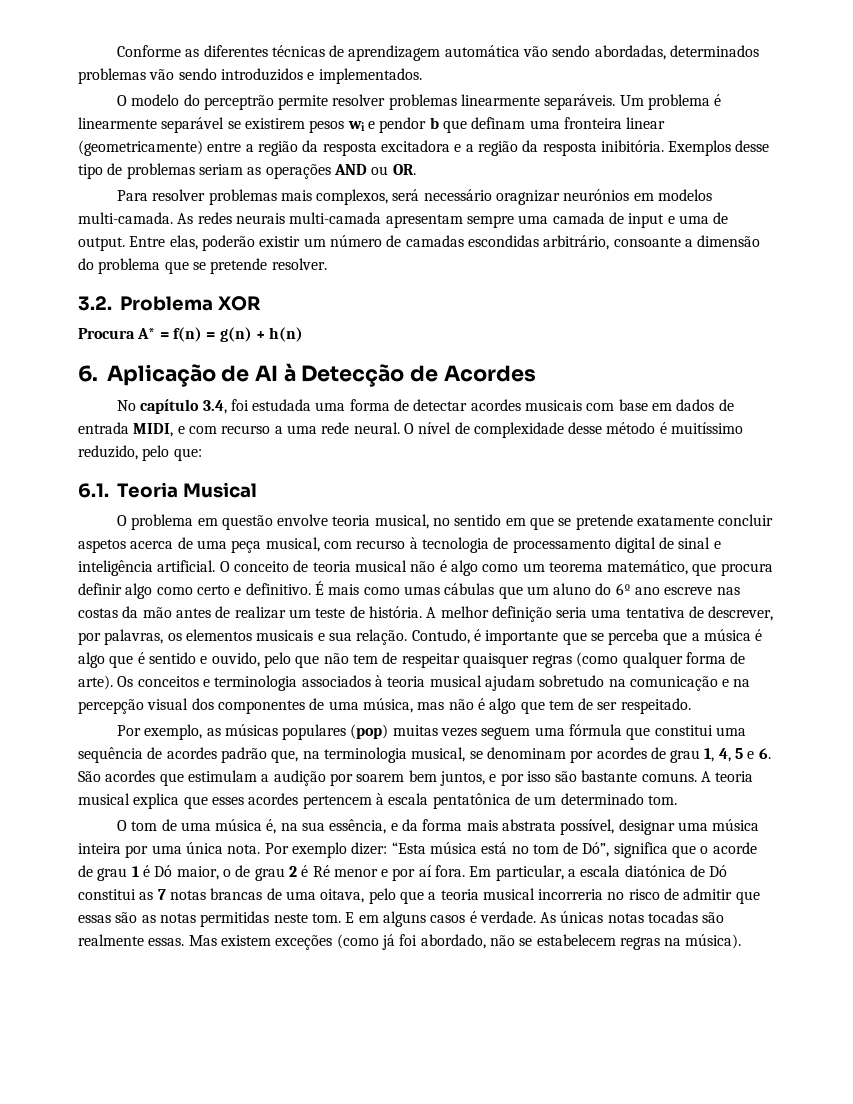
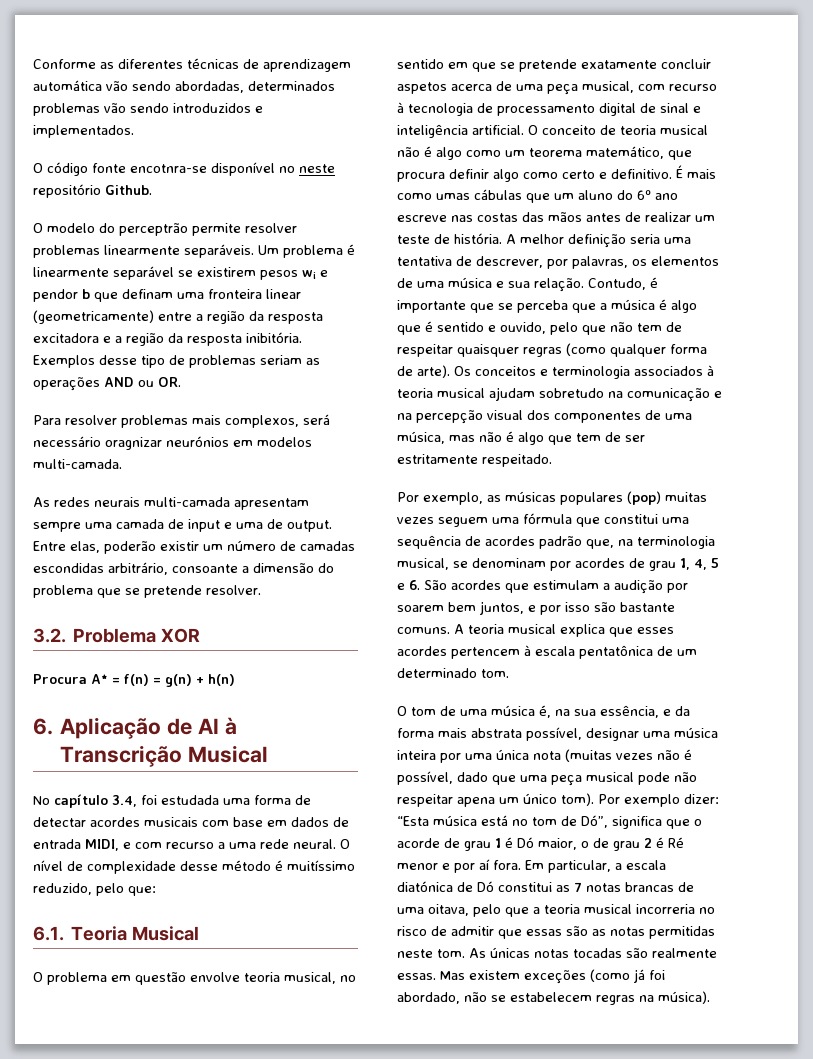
+ O código fonte encotnra-se disponível no neste repositório Github.
- Para resolver problemas mais complexos, será necessário oragnizar neurónios em modelos multi-camada. As redes neurais multi-camada apresentam sempre uma camada de input e uma de output.
+ Para resolver problemas mais complexos, será necessário oragnizar neurónios em modelos multi-camada.
+ As redes neurais multi-camada apresentam sempre uma camada de input e uma de output.
- 6. Aplicação de AI à Detecção de Acordes
+ 6. Aplicação de AI à Transcrição Musical
- É mais como umas cábulas que um aluno do 6º ano escreve nas costas da mão antes de realizar um teste de história.
+ É mais como umas cábulas que um aluno do 6º ano escreve nas costas das mãos antes de realizar um teste de história.
- A melhor definição seria uma tentativa de descrever, por palavras, os elementos musicais e sua relação.
+ A melhor definição seria uma tentativa de descrever, por palavras, os elementos de uma música e sua relação.
- Os conceitos e terminologia associados à teoria musical ajudam sobretudo na comunicação e na percepção visual dos componentes de uma música, mas não é algo que tem de ser respeitado.
+ Os conceitos e terminologia associados à teoria musical ajudam sobretudo na comunicação e na percepção visual dos componentes de uma música, mas não é algo que tem de ser estritamente respeitado.
- O tom de uma música é, na sua essência, e da forma mais abstrata possível, designar uma música inteira por uma única nota.
+ O tom de uma música é, na sua essência, e da forma mais abstrata possível, designar uma música inteira por uma única nota (muitas vezes não é possível, dado que uma peça musical pode não respeitar apena um único tom).
- E em alguns casos é verdade.

